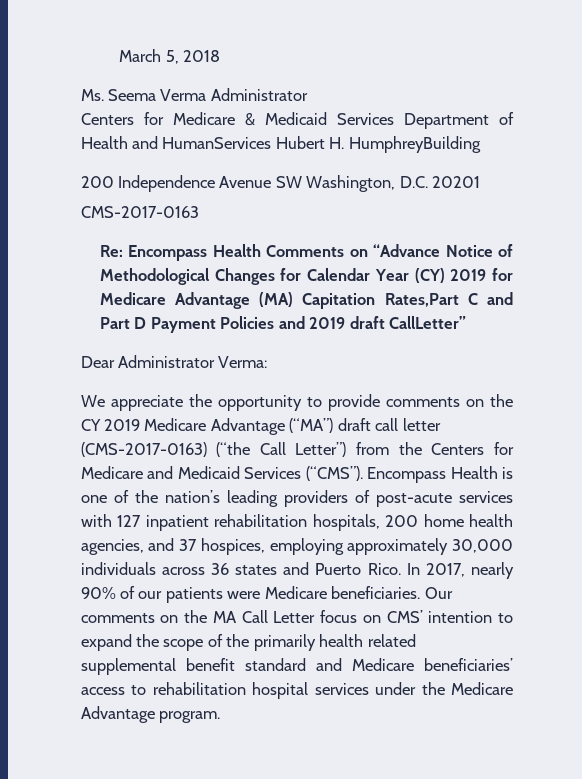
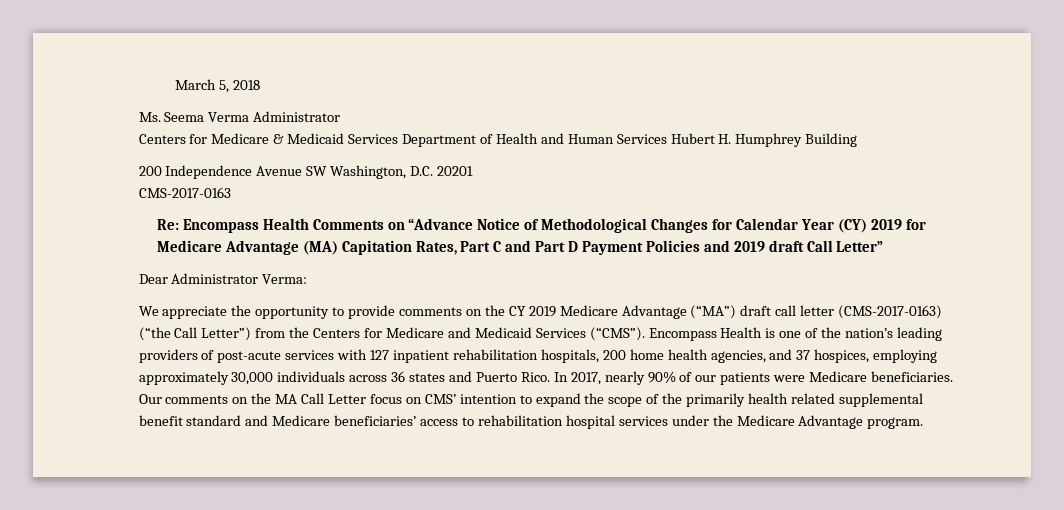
- Centers for Medicare & Medicaid Services Department of Health and HumanServices Hubert H. HumphreyBuilding
+ Centers for Medicare & Medicaid Services Department of Health and Human Services Hubert H. Humphrey Building
- Re: Encompass Health Comments on “Advance Notice of Methodological Changes for Calendar Year (CY) 2019 for Medicare Advantage (MA) Capitation Rates,Part C and Part D Payment Policies and 2019 draft CallLetter”
+ Re: Encompass Health Comments on “Advance Notice of Methodological Changes for Calendar Year (CY) 2019 for Medicare Advantage (MA) Capitation Rates, Part C and Part D Payment Policies and 2019 draft Call Letter”

